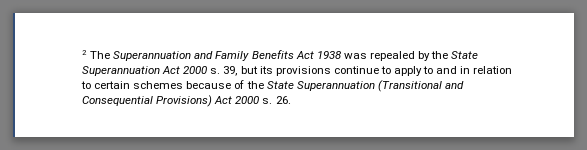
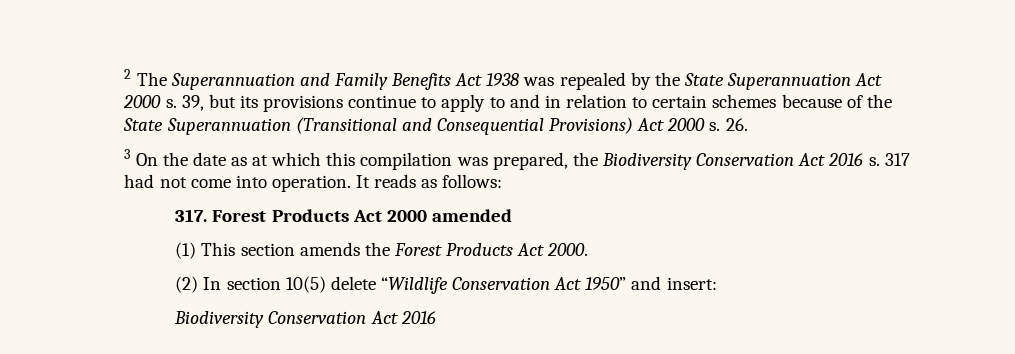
+ 3 On the date as at which this compilation was prepared, the Biodiversity Conservation Act 2016 s. 317 had not come into operation. It reads as follows:
+ 317. Forest Products Act 2000 amended
+ (1) This section amends the Forest Products Act 2000.
+ (2) In section 10(5) delete “Wildlife Conservation Act 1950” and insert:
+ Biodiversity Conservation Act 2016

